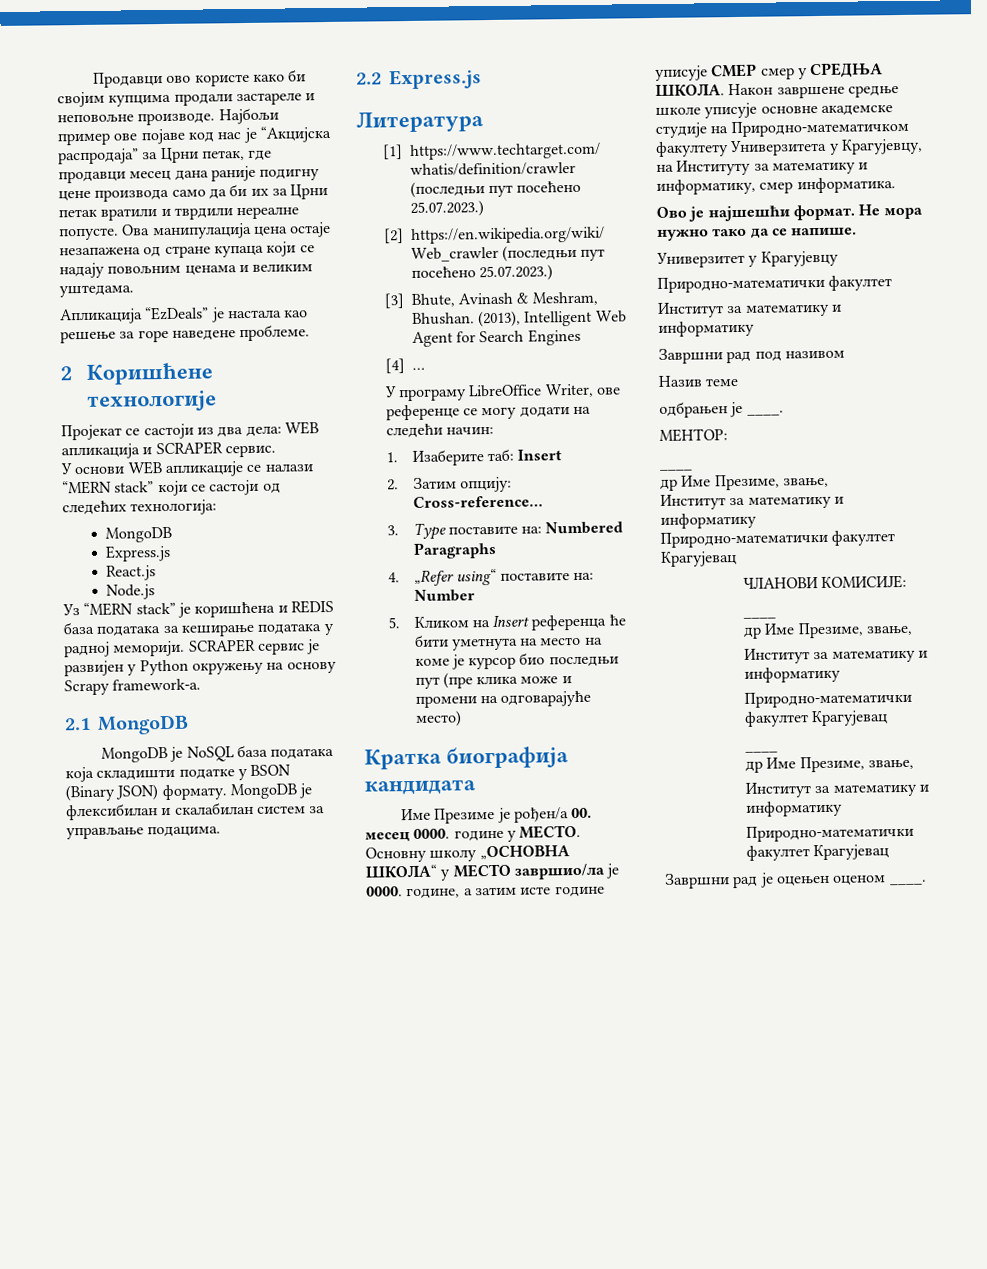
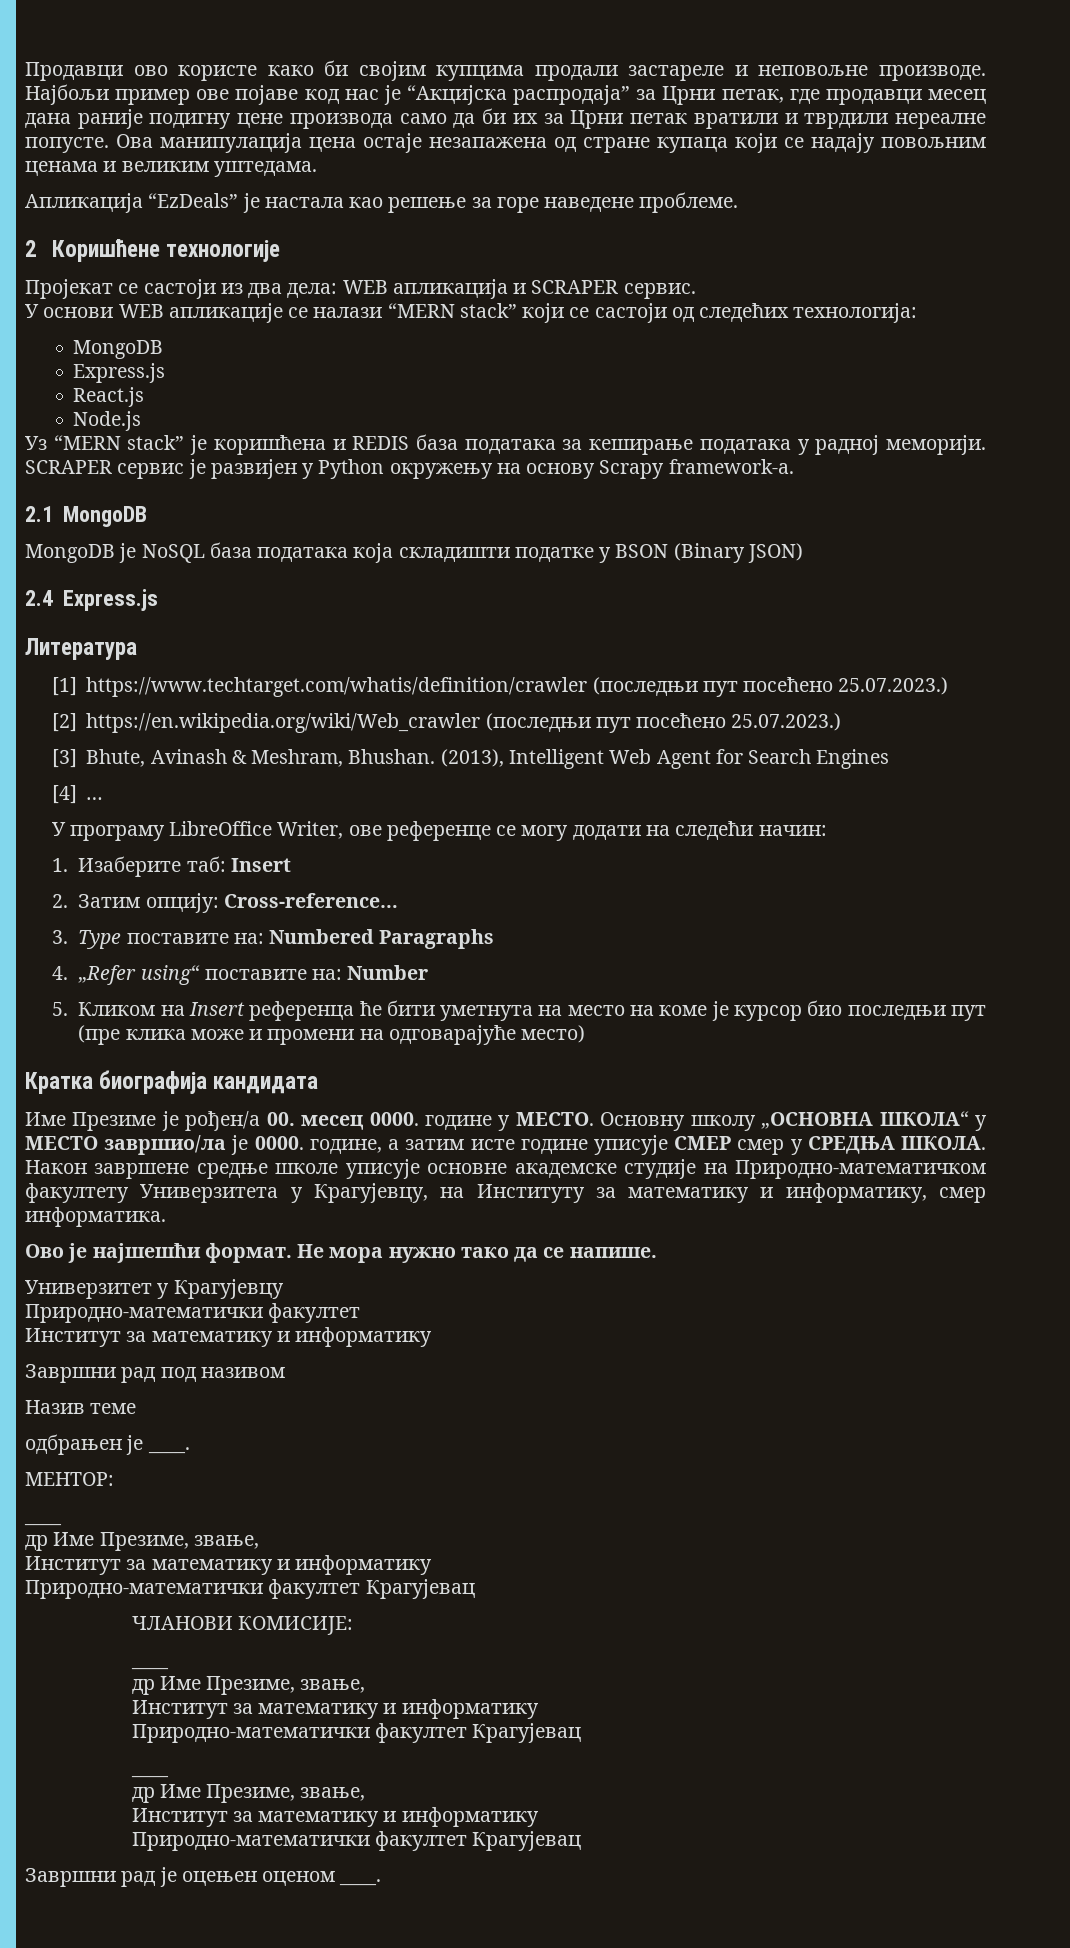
- MongoDB је NoSQL база података која складишти податке у BSON (Binary JSON) формату. MongoDB је флексибилан и скалабилан систем за управљање подацима.
- 2.2 Express.js
+ MongoDB је NoSQL база података која складишти податке у BSON (Binary JSON)
+ 2.4 Express.js

